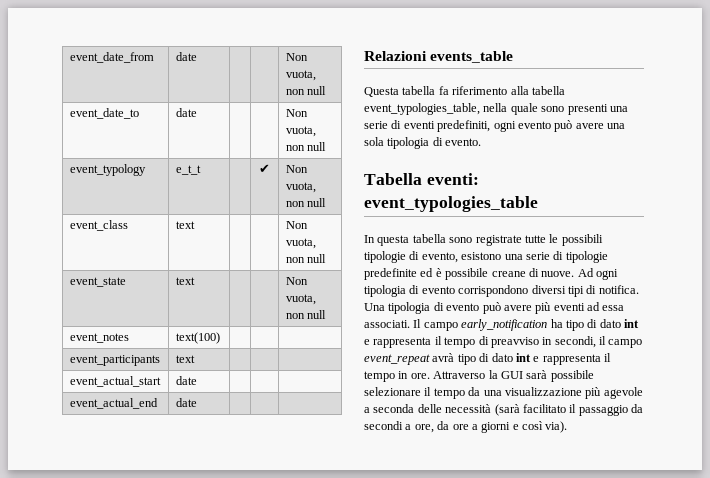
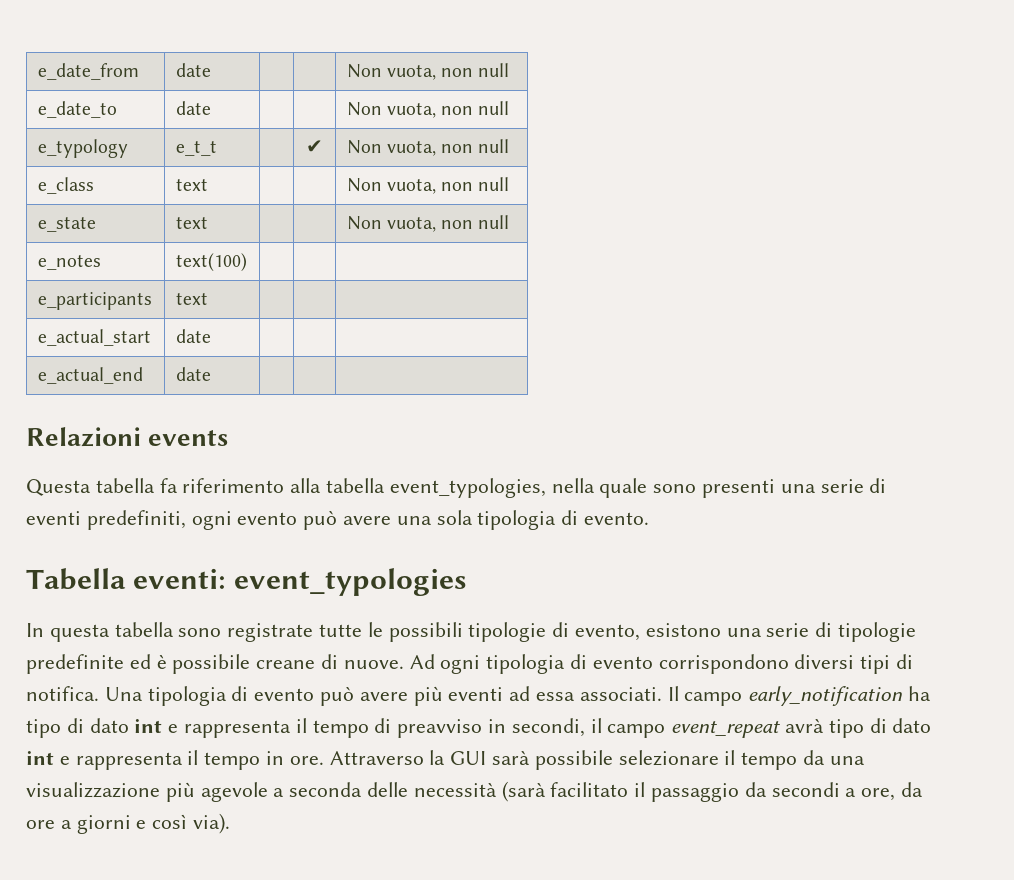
- event_date_from | date | | | Non vuota, non null
- event_date_to | date | | | Non vuota, non null
- event_typology | e_t_t | | ✔ | Non vuota, non null
+ e_date_from | date | | | Non vuota, non null
+ e_date_to | date | | | Non vuota, non null
+ e_typology | e_t_t | | ✔ | Non vuota, non null
- event_class | text | | | Non vuota, non null
- event_state | text | | | Non vuota, non null
- event_notes | text(100) | | |
+ e_class | text | | | Non vuota, non null
+ e_state | text | | | Non vuota, non null
+ e_notes | text(100) | | |
- event_participants | text | | |
+ e_participants | text | | |
- event_actual_start | date | | |
- event_actual_end | date | | |
+ e_actual_start | date | | |
+ e_actual_end | date | | |
- Relazioni events_table
+ Relazioni events
- Questa tabella fa riferimento alla tabella event_typologies_table, nella quale sono presenti una serie di eventi predefiniti, ogni evento può avere una sola tipologia di evento.
+ Questa tabella fa riferimento alla tabella event_typologies, nella quale sono presenti una serie di eventi predefiniti, ogni evento può avere una sola tipologia di evento.
- Tabella eventi: event_typologies_table
+ Tabella eventi: event_typologies

